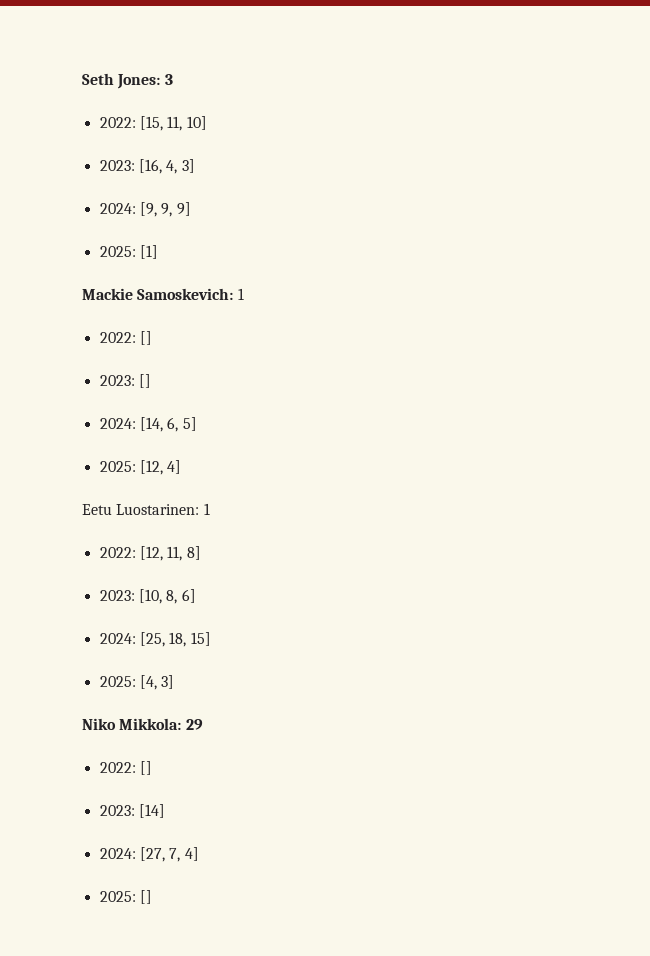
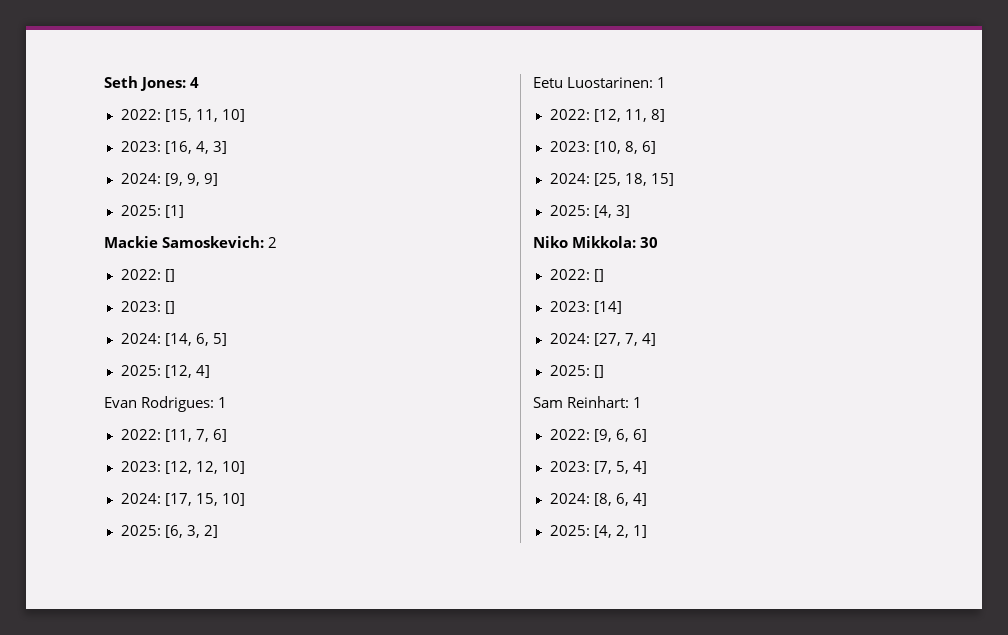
- Seth Jones: 3
+ Seth Jones: 4
- Mackie Samoskevich: 1
+ Mackie Samoskevich: 2
+ Evan Rodrigues: 1
+ 2022: [11, 7, 6]
+ 2023: [12, 12, 10]
+ 2024: [17, 15, 10]
+ 2025: [6, 3, 2]
- Niko Mikkola: 29
+ Niko Mikkola: 30
+ Sam Reinhart: 1
+ 2022: [9, 6, 6]
+ 2023: [7, 5, 4]
+ 2024: [8, 6, 4]
+ 2025: [4, 2, 1]

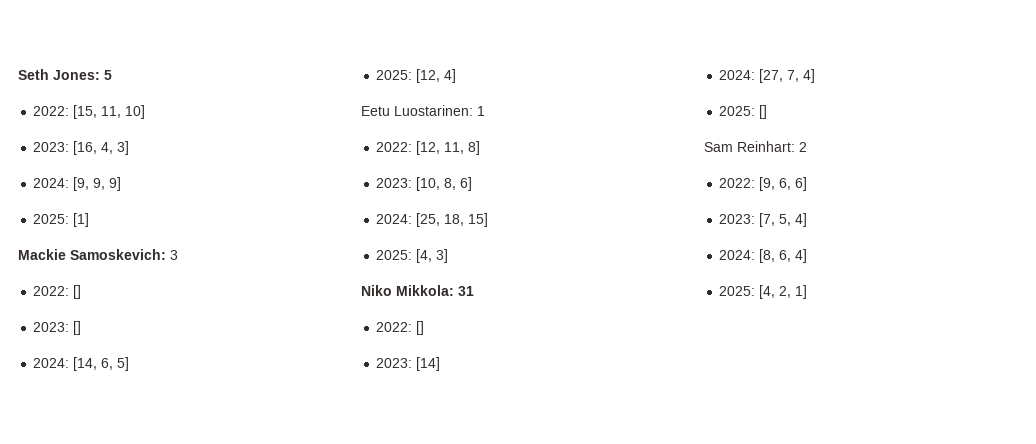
- Seth Jones: 4
+ Seth Jones: 5
- Mackie Samoskevich: 2
+ Mackie Samoskevich: 3
- Evan Rodrigues: 1
- 2022: [11, 7, 6]
- 2023: [12, 12, 10]
- 2024: [17, 15, 10]
- 2025: [6, 3, 2]
- Niko Mikkola: 30
+ Niko Mikkola: 31
- Sam Reinhart: 1
+ Sam Reinhart: 2

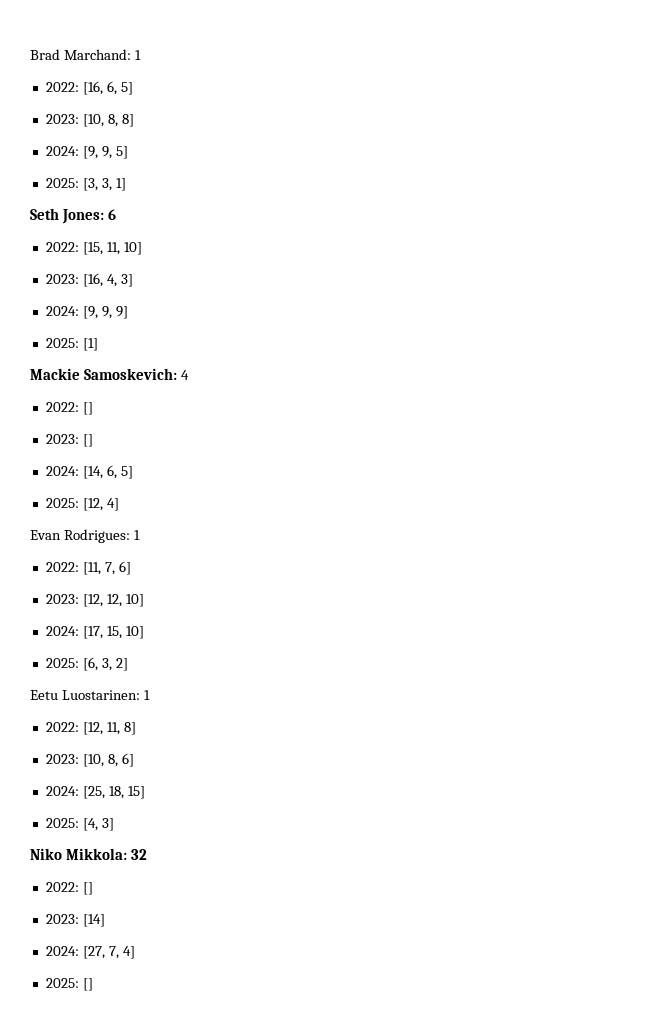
+ Brad Marchand: 1
+ 2022: [16, 6, 5]
+ 2023: [10, 8, 8]
+ 2024: [9, 9, 5]
+ 2025: [3, 3, 1]
- Seth Jones: 5
+ Seth Jones: 6
- Mackie Samoskevich: 3
+ Mackie Samoskevich: 4
+ Evan Rodrigues: 1
+ 2022: [11, 7, 6]
+ 2023: [12, 12, 10]
+ 2024: [17, 15, 10]
+ 2025: [6, 3, 2]
- Niko Mikkola: 31
+ Niko Mikkola: 32
- Sam Reinhart: 2
- 2022: [9, 6, 6]
- 2023: [7, 5, 4]
- 2024: [8, 6, 4]
- 2025: [4, 2, 1]

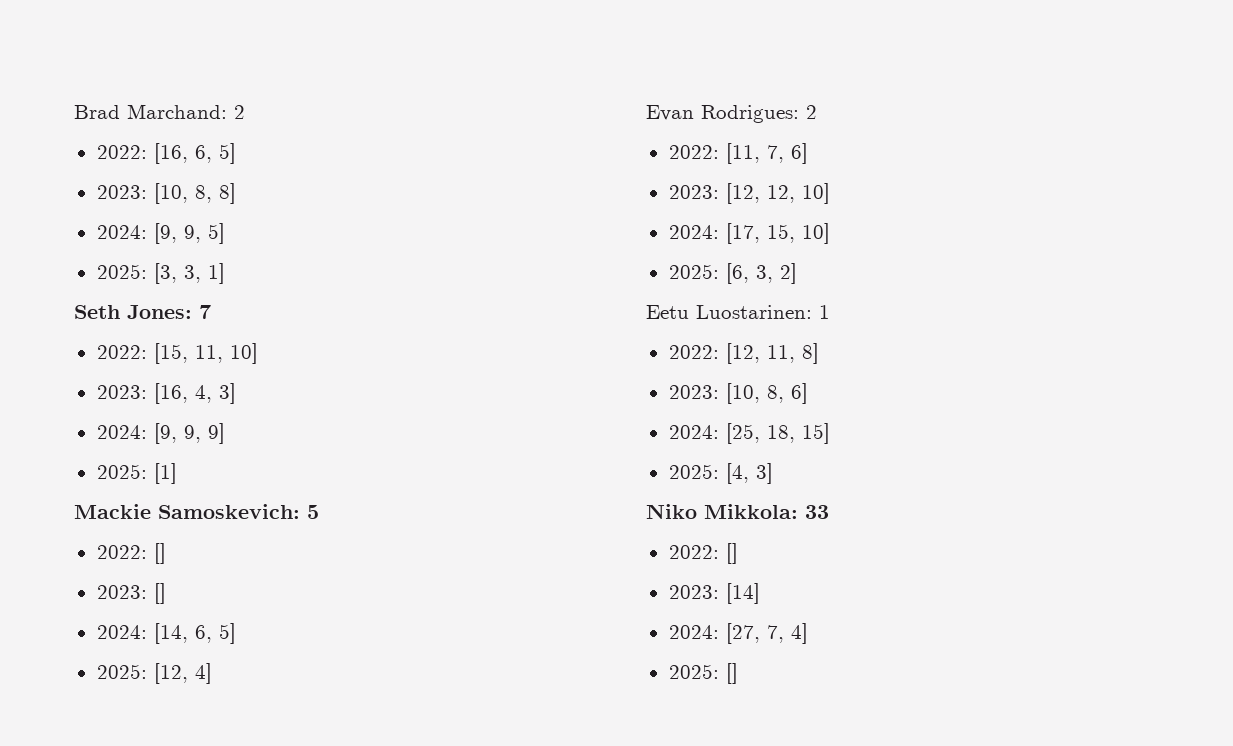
- Brad Marchand: 1
+ Brad Marchand: 2
- Seth Jones: 6
+ Seth Jones: 7
- Mackie Samoskevich: 4
+ Mackie Samoskevich: 5
- Evan Rodrigues: 1
+ Evan Rodrigues: 2
- Niko Mikkola: 32
+ Niko Mikkola: 33

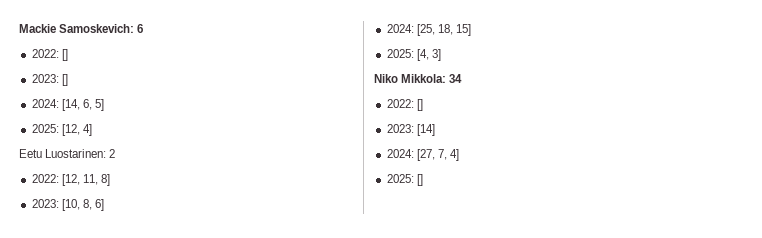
- Brad Marchand: 2
- 2022: [16, 6, 5]
- 2023: [10, 8, 8]
- 2024: [9, 9, 5]
- 2025: [3, 3, 1]
- Seth Jones: 7
- 2022: [15, 11, 10]
- 2023: [16, 4, 3]
- 2024: [9, 9, 9]
- 2025: [1]
- Mackie Samoskevich: 5
+ Mackie Samoskevich: 6
- Evan Rodrigues: 2
- 2022: [11, 7, 6]
- 2023: [12, 12, 10]
- 2024: [17, 15, 10]
- 2025: [6, 3, 2]
- Eetu Luostarinen: 1
+ Eetu Luostarinen: 2
- Niko Mikkola: 33
+ Niko Mikkola: 34

